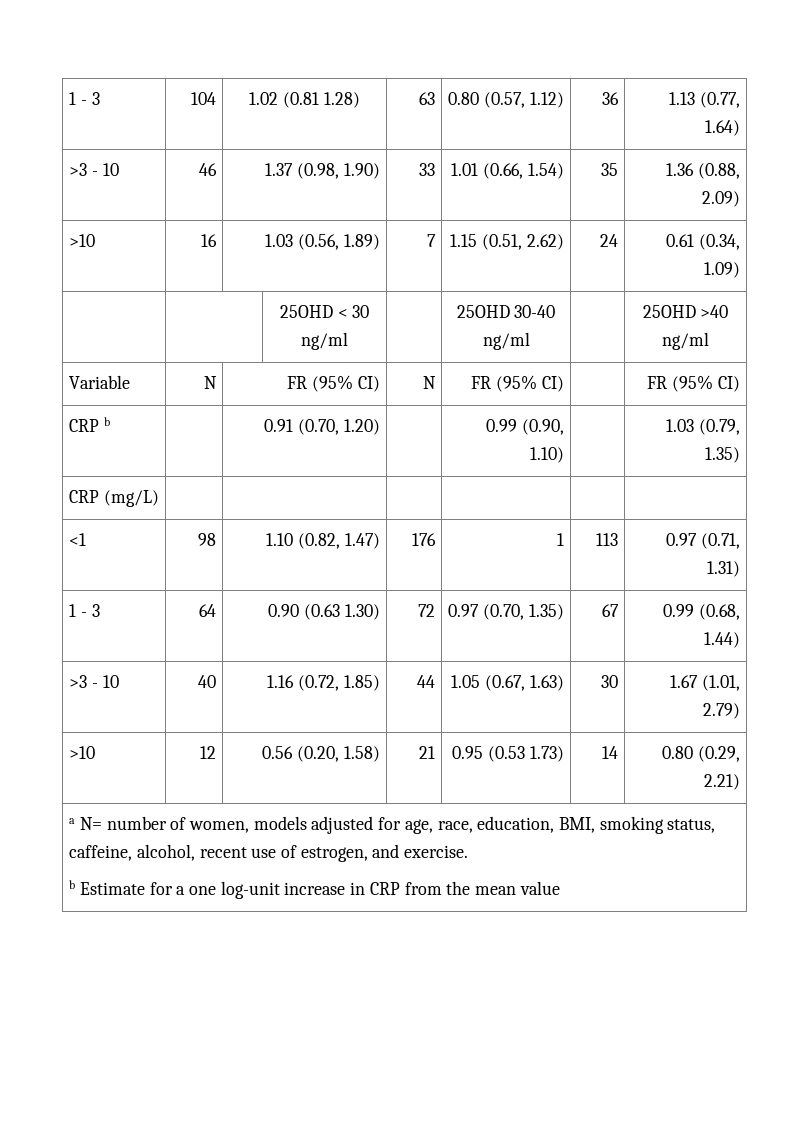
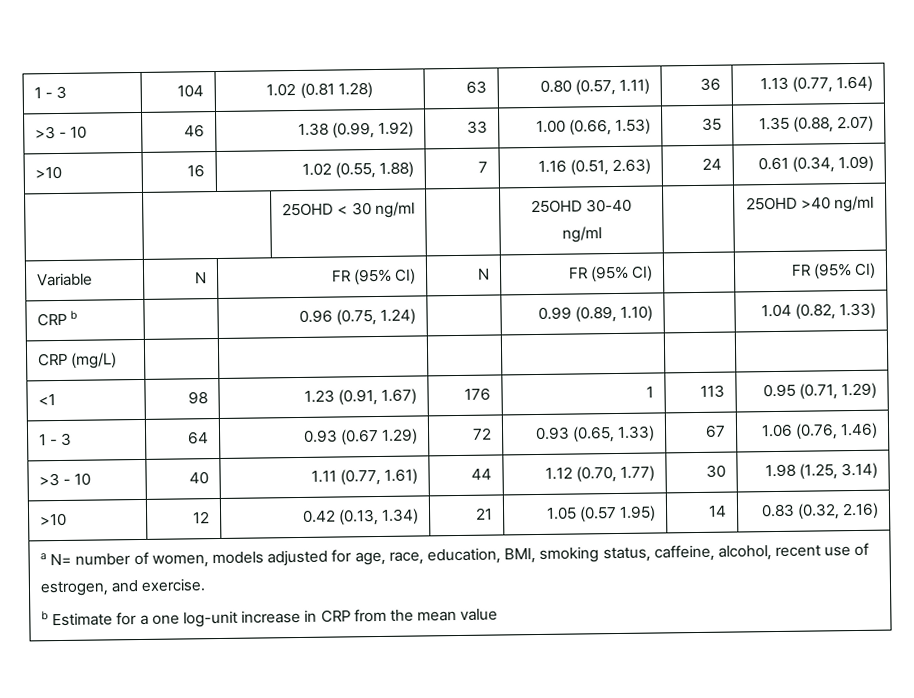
- 1 - 3 | 104 | 1.02 (0.81 1.28) | 63 | 0.80 (0.57, 1.12) | 36 | 1.13 (0.77, 1.64)
+ 1 - 3 | 104 | 1.02 (0.81 1.28) | 63 | 0.80 (0.57, 1.11) | 36 | 1.13 (0.77, 1.64)
- >3 - 10 | 46 | 1.37 (0.98, 1.90) | 33 | 1.01 (0.66, 1.54) | 35 | 1.36 (0.88, 2.09)
- >10 | 16 | 1.03 (0.56, 1.89) | 7 | 1.15 (0.51, 2.62) | 24 | 0.61 (0.34, 1.09)
+ >3 - 10 | 46 | 1.38 (0.99, 1.92) | 33 | 1.00 (0.66, 1.53) | 35 | 1.35 (0.88, 2.07)
+ >10 | 16 | 1.02 (0.55, 1.88) | 7 | 1.16 (0.51, 2.63) | 24 | 0.61 (0.34, 1.09)
- CRP b | | 0.91 (0.70, 1.20) | | 0.99 (0.90, 1.10) | | 1.03 (0.79, 1.35)
+ CRP b | | 0.96 (0.75, 1.24) | | 0.99 (0.89, 1.10) | | 1.04 (0.82, 1.33)
- <1 | 98 | 1.10 (0.82, 1.47) | 176 | 1 | 113 | 0.97 (0.71, 1.31)
+ <1 | 98 | 1.23 (0.91, 1.67) | 176 | 1 | 113 | 0.95 (0.71, 1.29)
- 1 - 3 | 64 | 0.90 (0.63 1.30) | 72 | 0.97 (0.70, 1.35) | 67 | 0.99 (0.68, 1.44)
- >3 - 10 | 40 | 1.16 (0.72, 1.85) | 44 | 1.05 (0.67, 1.63) | 30 | 1.67 (1.01, 2.79)
- >10 | 12 | 0.56 (0.20, 1.58) | 21 | 0.95 (0.53 1.73) | 14 | 0.80 (0.29, 2.21)
+ 1 - 3 | 64 | 0.93 (0.67 1.29) | 72 | 0.93 (0.65, 1.33) | 67 | 1.06 (0.76, 1.46)
+ >3 - 10 | 40 | 1.11 (0.77, 1.61) | 44 | 1.12 (0.70, 1.77) | 30 | 1.98 (1.25, 3.14)
+ >10 | 12 | 0.42 (0.13, 1.34) | 21 | 1.05 (0.57 1.95) | 14 | 0.83 (0.32, 2.16)

